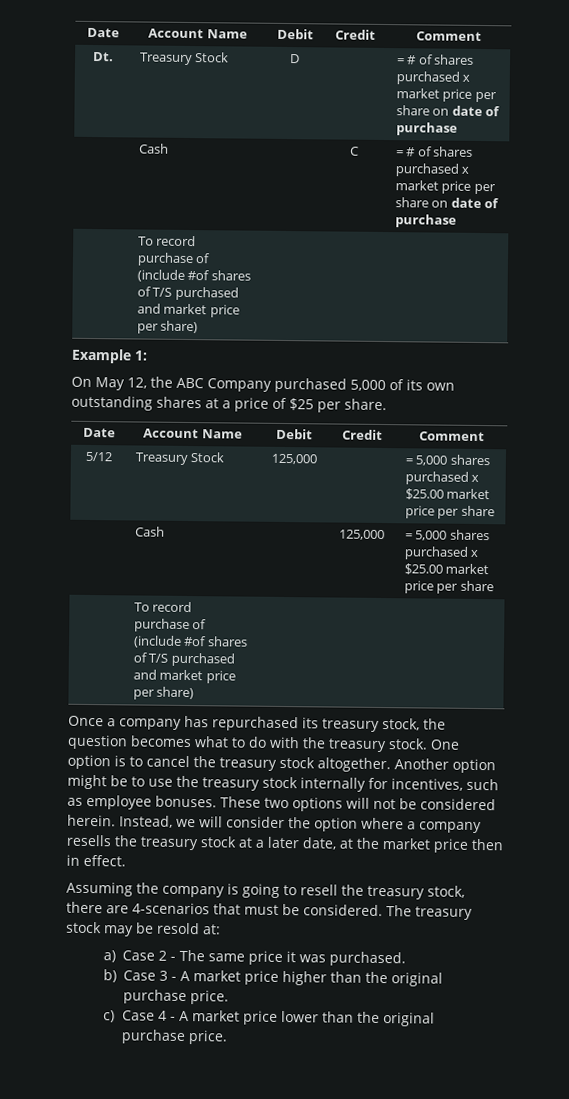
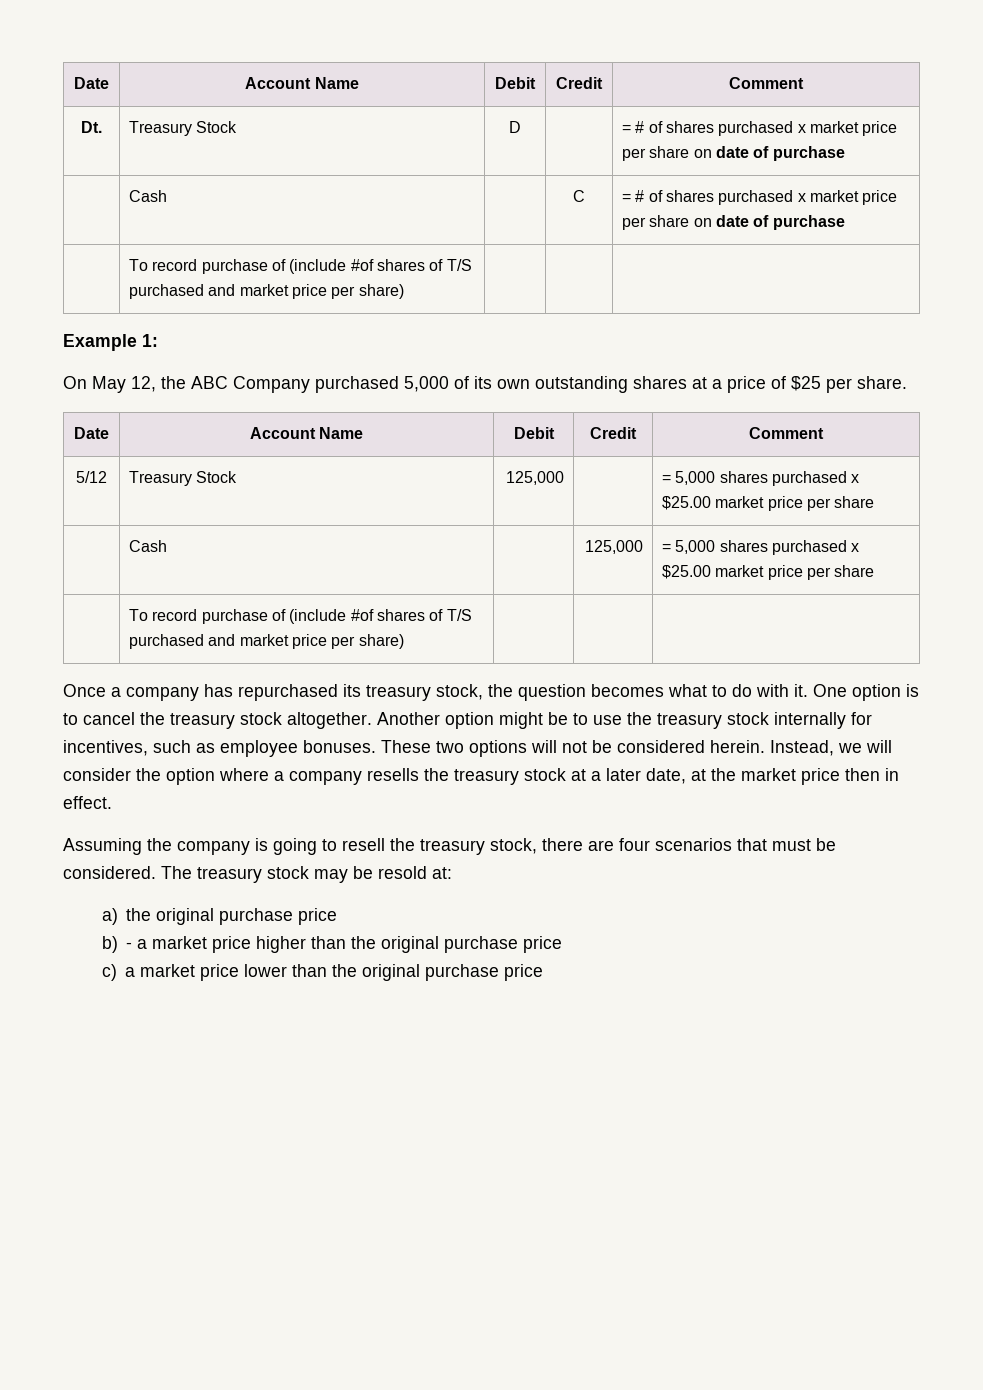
- Once a company has repurchased its treasury stock, the question becomes what to do with the treasury stock.
+ Once a company has repurchased its treasury stock, the question becomes what to do with it.
- Assuming the company is going to resell the treasury stock, there are 4-scenarios that must be considered.
+ Assuming the company is going to resell the treasury stock, there are four scenarios that must be considered.
- a) Case 2 - The same price it was purchased.
- b) Case 3 - A market price higher than the original purchase price.
+ a) the original purchase price
+ b) - a market price higher than the original purchase price
- c) Case 4 - A market price lower than the original purchase price.
+ c) a market price lower than the original purchase price

